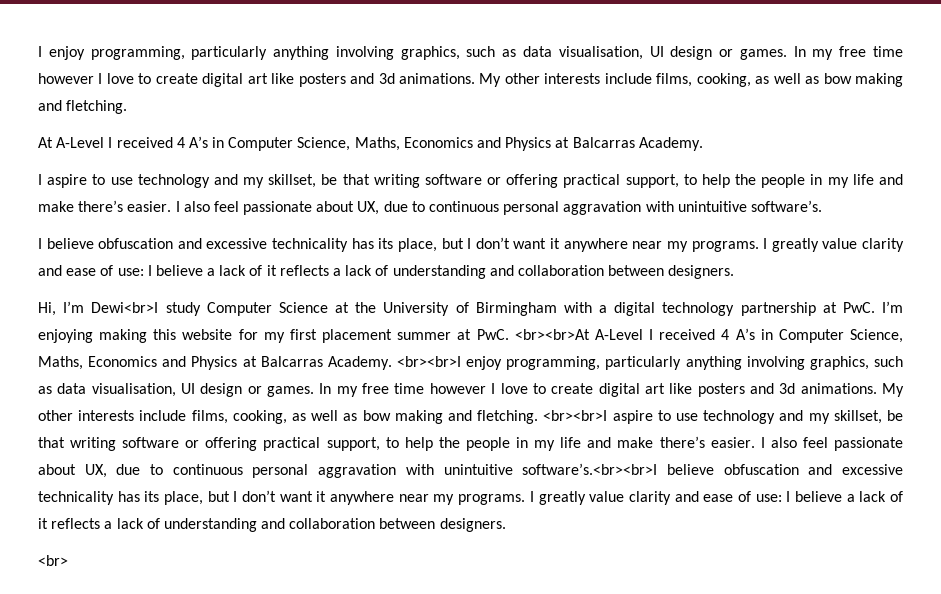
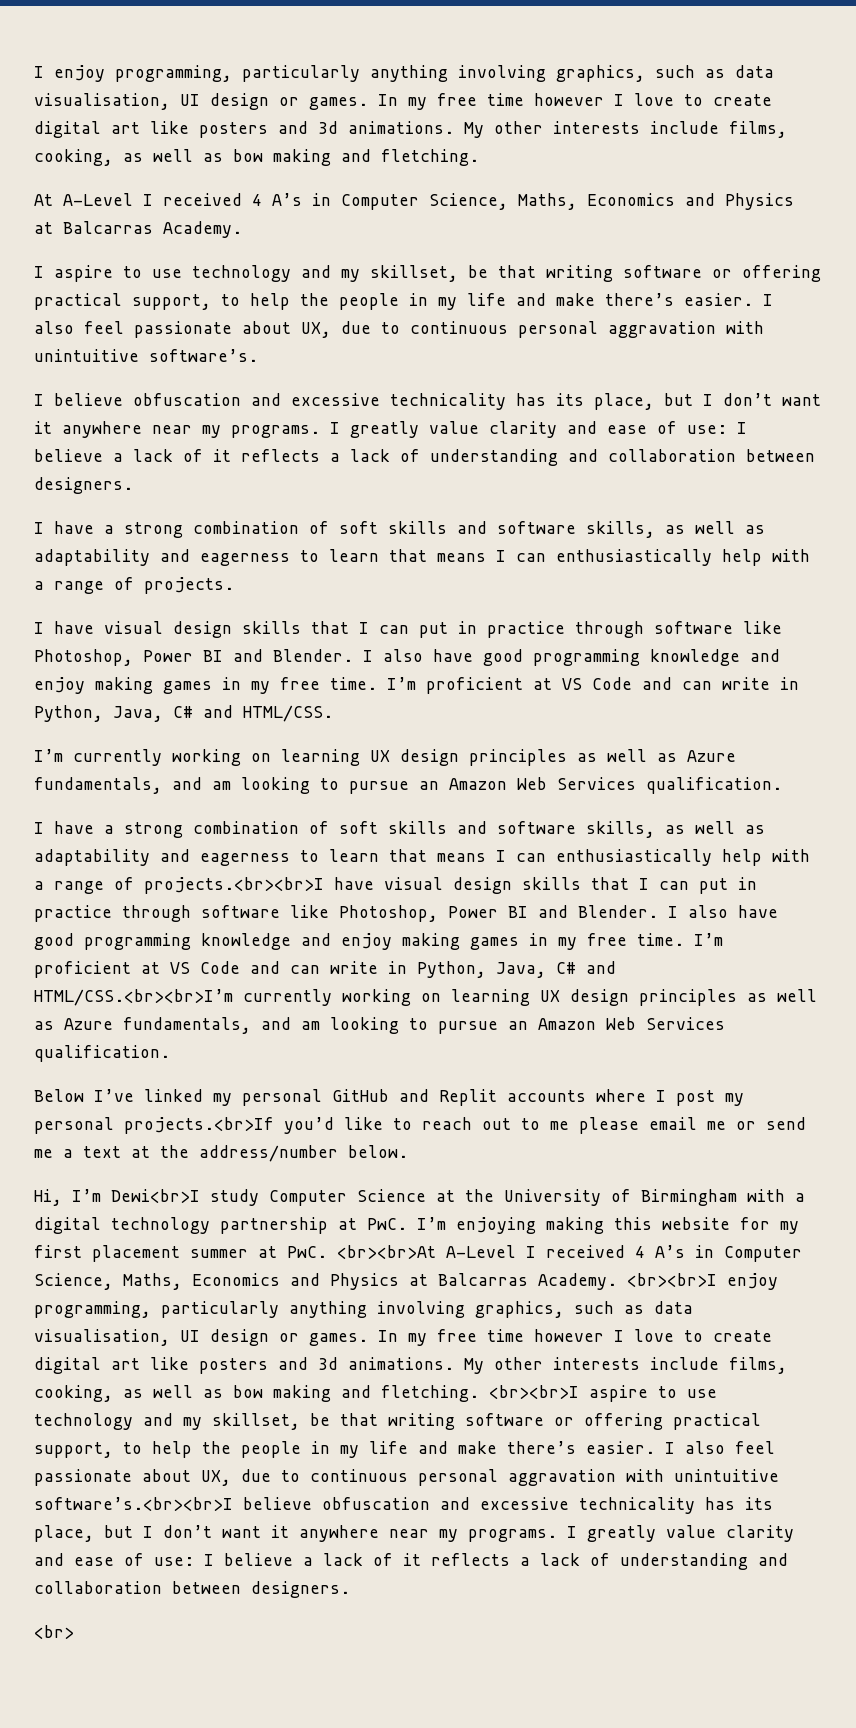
+ I have a strong combination of soft skills and software skills, as well as adaptability and eagerness to learn that means I can enthusiastically help with a range of projects.
+ I have visual design skills that I can put in practice through software like Photoshop, Power BI and Blender. I also have good programming knowledge and enjoy making games in my free time. I’m proficient at VS Code and can write in Python, Java, C# and HTML/CSS.
+ I’m currently working on learning UX design principles as well as Azure fundamentals, and am looking to pursue an Amazon Web Services qualification.
+ I have a strong combination of soft skills and software skills, as well as adaptability and eagerness to learn that means I can enthusiastically help with a range of projects.<br><br>I have visual design skills that I can put in practice through software like Photoshop, Power BI and Blender. I also have good programming knowledge and enjoy making games in my free time. I’m proficient at VS Code and can write in Python, Java, C# and HTML/CSS.<br><br>I’m currently working on learning UX design principles as well as Azure fundamentals, and am looking to pursue an Amazon Web Services qualification.
+ Below I’ve linked my personal GitHub and Replit accounts where I post my personal projects.<br>If you’d like to reach out to me please email me or send me a text at the address/number below.

